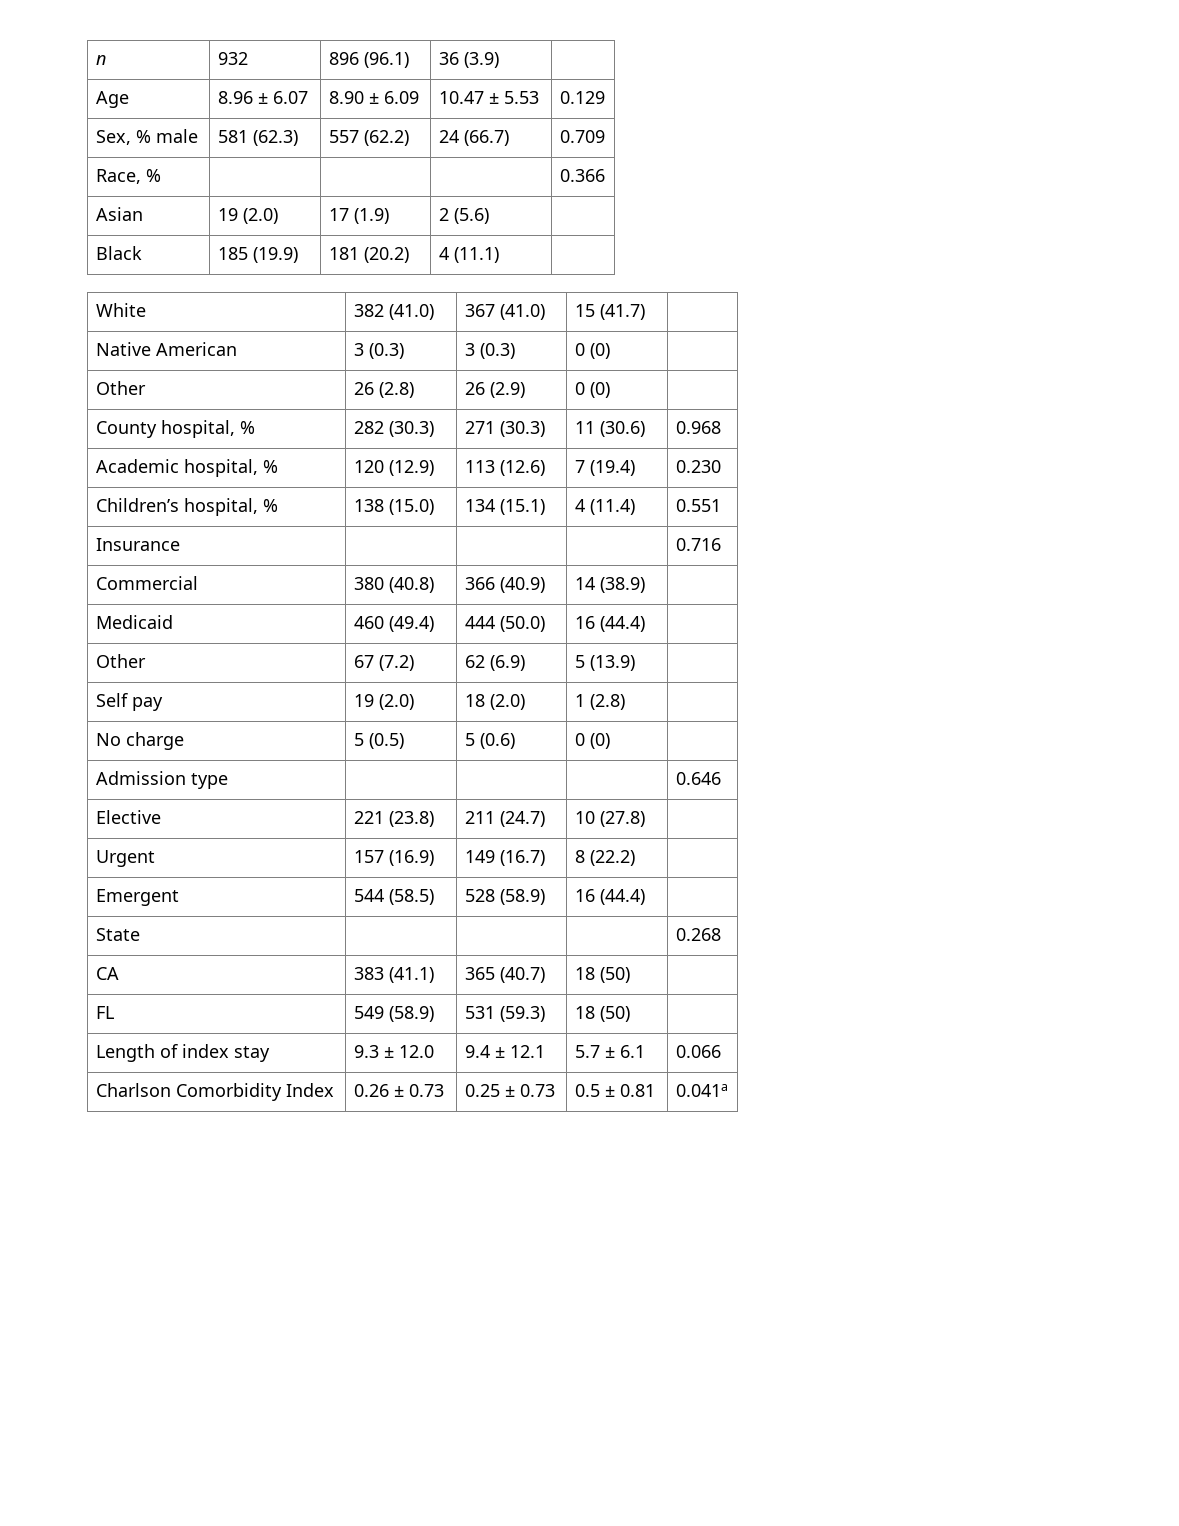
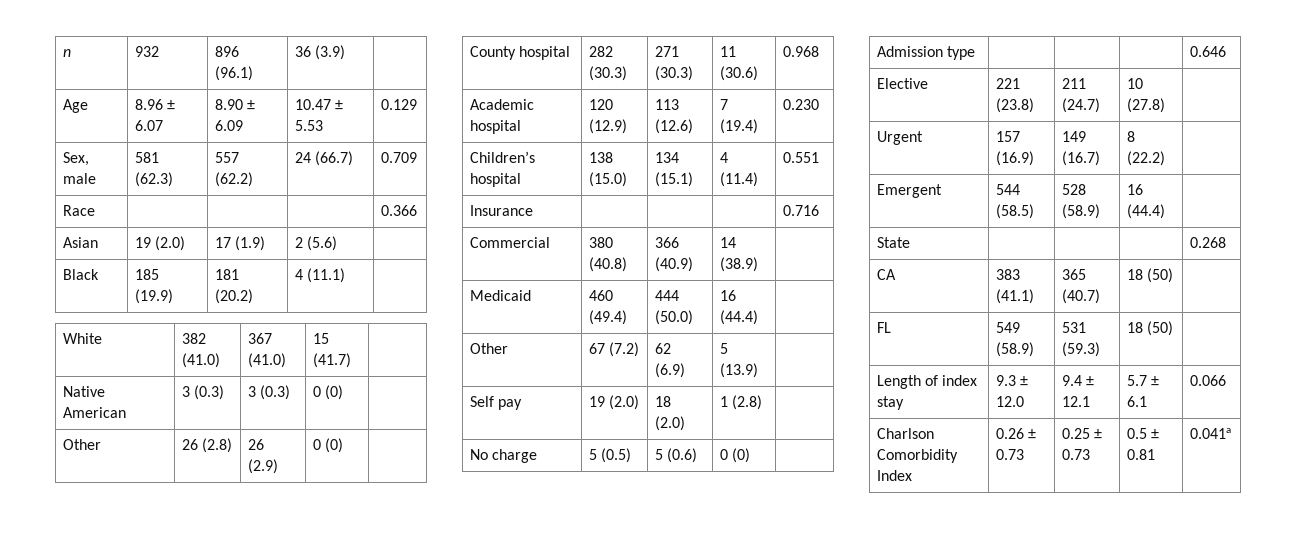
- Sex, % male | 581 (62.3) | 557 (62.2) | 24 (66.7) | 0.709
+ Sex, male | 581 (62.3) | 557 (62.2) | 24 (66.7) | 0.709
- Race, % | | | | 0.366
+ Race | | | | 0.366
- County hospital, % | 282 (30.3) | 271 (30.3) | 11 (30.6) | 0.968
+ County hospital | 282 (30.3) | 271 (30.3) | 11 (30.6) | 0.968
- Academic hospital, % | 120 (12.9) | 113 (12.6) | 7 (19.4) | 0.230
+ Academic hospital | 120 (12.9) | 113 (12.6) | 7 (19.4) | 0.230
- Children’s hospital, % | 138 (15.0) | 134 (15.1) | 4 (11.4) | 0.551
+ Children’s hospital | 138 (15.0) | 134 (15.1) | 4 (11.4) | 0.551

